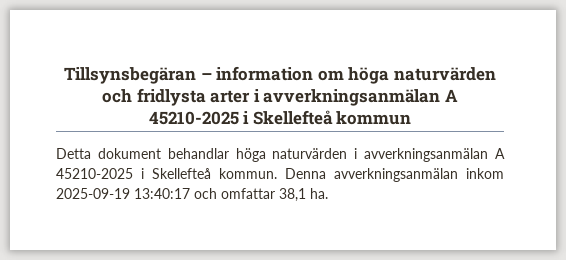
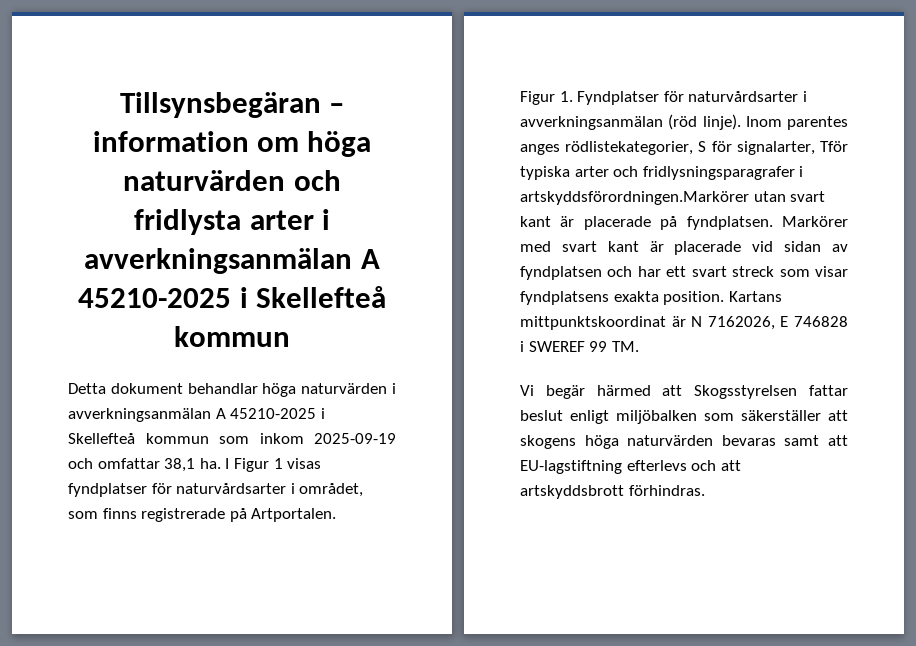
- Detta dokument behandlar höga naturvärden i avverkningsanmälan A 45210-2025 i Skellefteå kommun. Denna avverkningsanmälan inkom 2025-09-19 13:40:17 och omfattar 38,1 ha.
+ Detta dokument behandlar höga naturvärden i avverkningsanmälan A 45210-2025 i Skellefteå kommun som inkom 2025-09-19 och omfattar 38,1 ha.
+ I Figur 1 visas fyndplatser för naturvårdsarter i området, som finns registrerade på Artportalen.
+ Figur 1. Fyndplatser för naturvårdsarter i avverkningsanmälan (röd linje). Inom parentes anges rödlistekategorier, S för signalarter, Tför typiska arter och fridlysningsparagrafer i artskyddsförordningen.Markörer utan svart kant är placerade på fyndplatsen. Markörer med svart kant är placerade vid sidan av fyndplatsen och har ett svart streck som visar fyndplatsens exakta position. Kartans mittpunktskoordinat är N 7162026, E 746828 i SWEREF 99 TM.
+ Vi begär härmed att Skogsstyrelsen fattar beslut enligt miljöbalken som säkerställer att skogens höga naturvärden bevaras samt att EU-lagstiftning efterlevs och att artskyddsbrott förhindras.

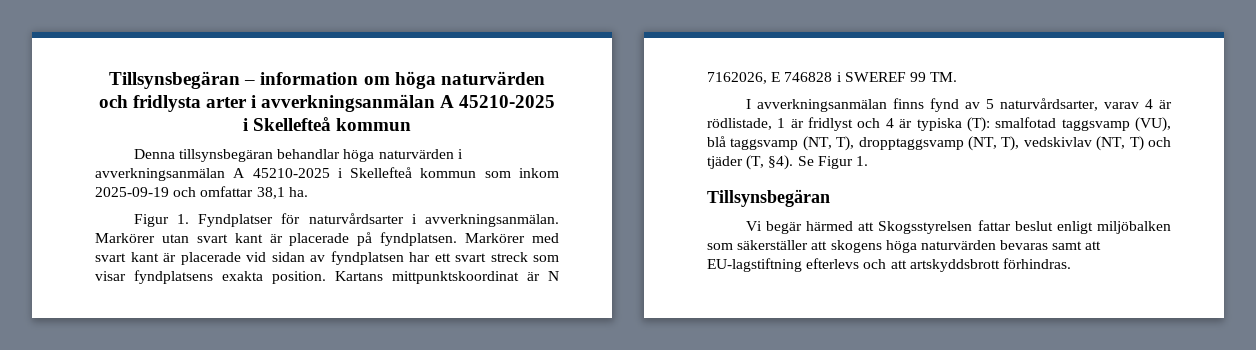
- Detta dokument behandlar höga naturvärden i avverkningsanmälan A 45210-2025 i Skellefteå kommun som inkom 2025-09-19 och omfattar 38,1 ha. I Figur 1 visas fyndplatser för naturvårdsarter i området, som finns registrerade på Artportalen.
+ Denna tillsynsbegäran behandlar höga naturvärden i avverkningsanmälan A 45210-2025 i Skellefteå kommun som inkom 2025-09-19 och omfattar 38,1 ha.
- Figur 1. Fyndplatser för naturvårdsarter i avverkningsanmälan (röd linje). Inom parentes anges rödlistekategorier, S för signalarter, Tför typiska arter och fridlysningsparagrafer i artskyddsförordningen.Markörer utan svart kant är placerade på fyndplatsen.
+ Figur 1. Fyndplatser för naturvårdsarter i avverkningsanmälan. Markörer utan svart kant är placerade på fyndplatsen.
- Markörer med svart kant är placerade vid sidan av fyndplatsen och har ett svart streck som visar fyndplatsens exakta position.
+ Markörer med svart kant är placerade vid sidan av fyndplatsen har ett svart streck som visar fyndplatsens exakta position.
+ I avverkningsanmälan finns fynd av 5 naturvårdsarter, varav 4 är rödlistade, 1 är fridlyst och 4 är typiska (T): smalfotad taggsvamp (VU), blå taggsvamp (NT, T), dropptaggsvamp (NT, T), vedskivlav (NT, T) och tjäder (T, §4). Se Figur 1.
+ Tillsynsbegäran

